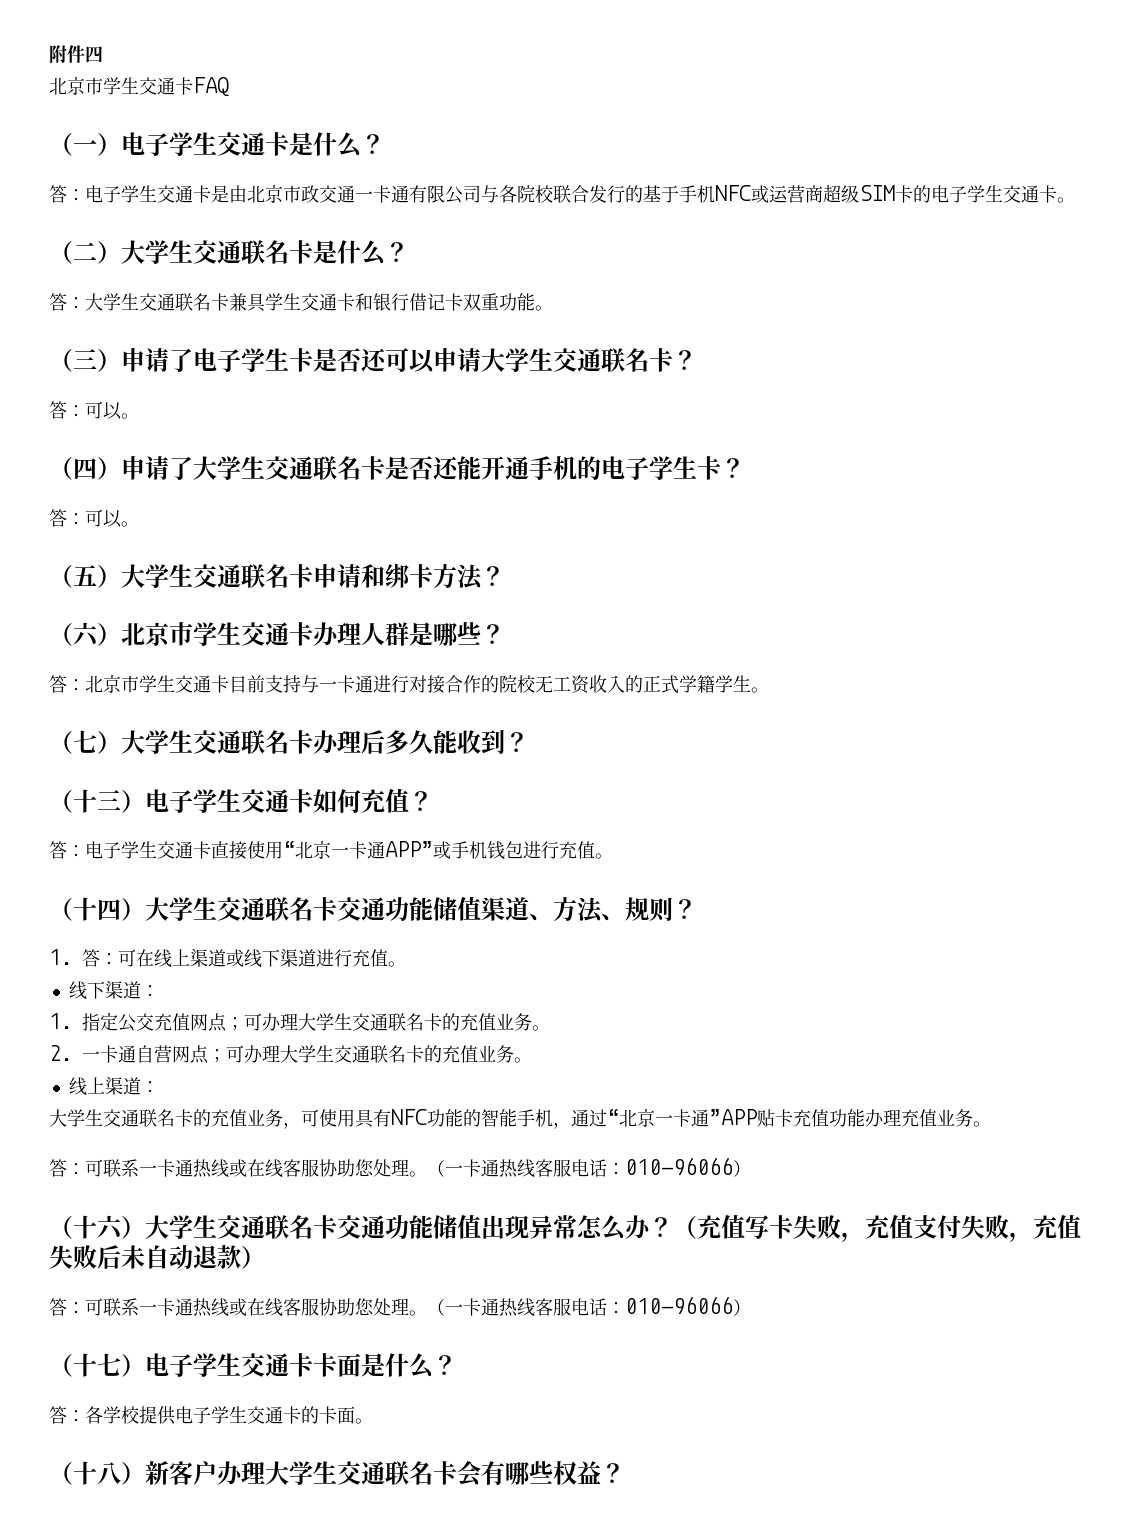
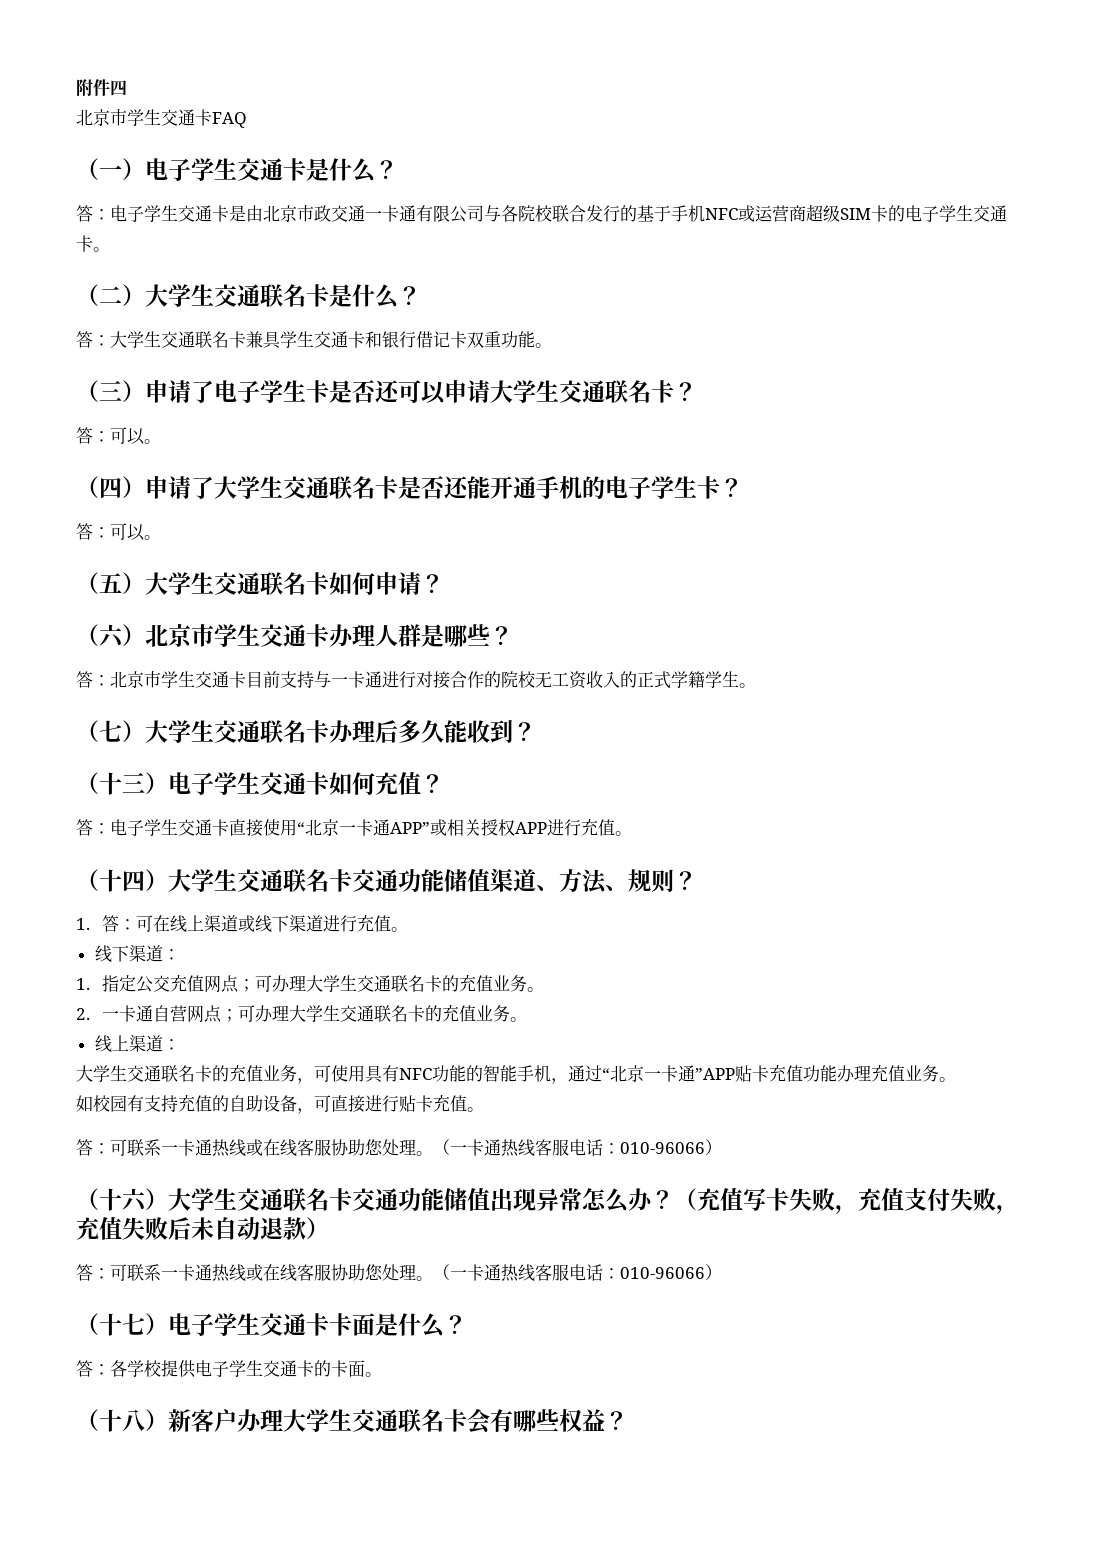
- （五）大学生交通联名卡申请和绑卡方法？
+ （五）大学生交通联名卡如何申请？
- 答：电子学生交通卡直接使用“北京一卡通APP”或手机钱包进行充值。
+ 答：电子学生交通卡直接使用“北京一卡通APP”或相关授权APP进行充值。
+ 如校园有支持充值的自助设备，可直接进行贴卡充值。

